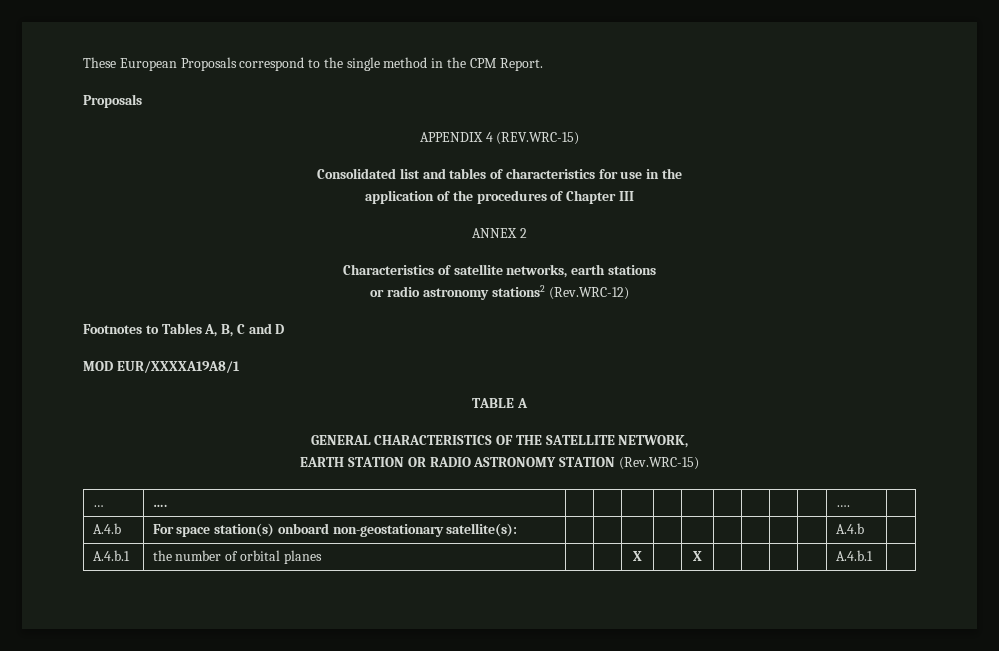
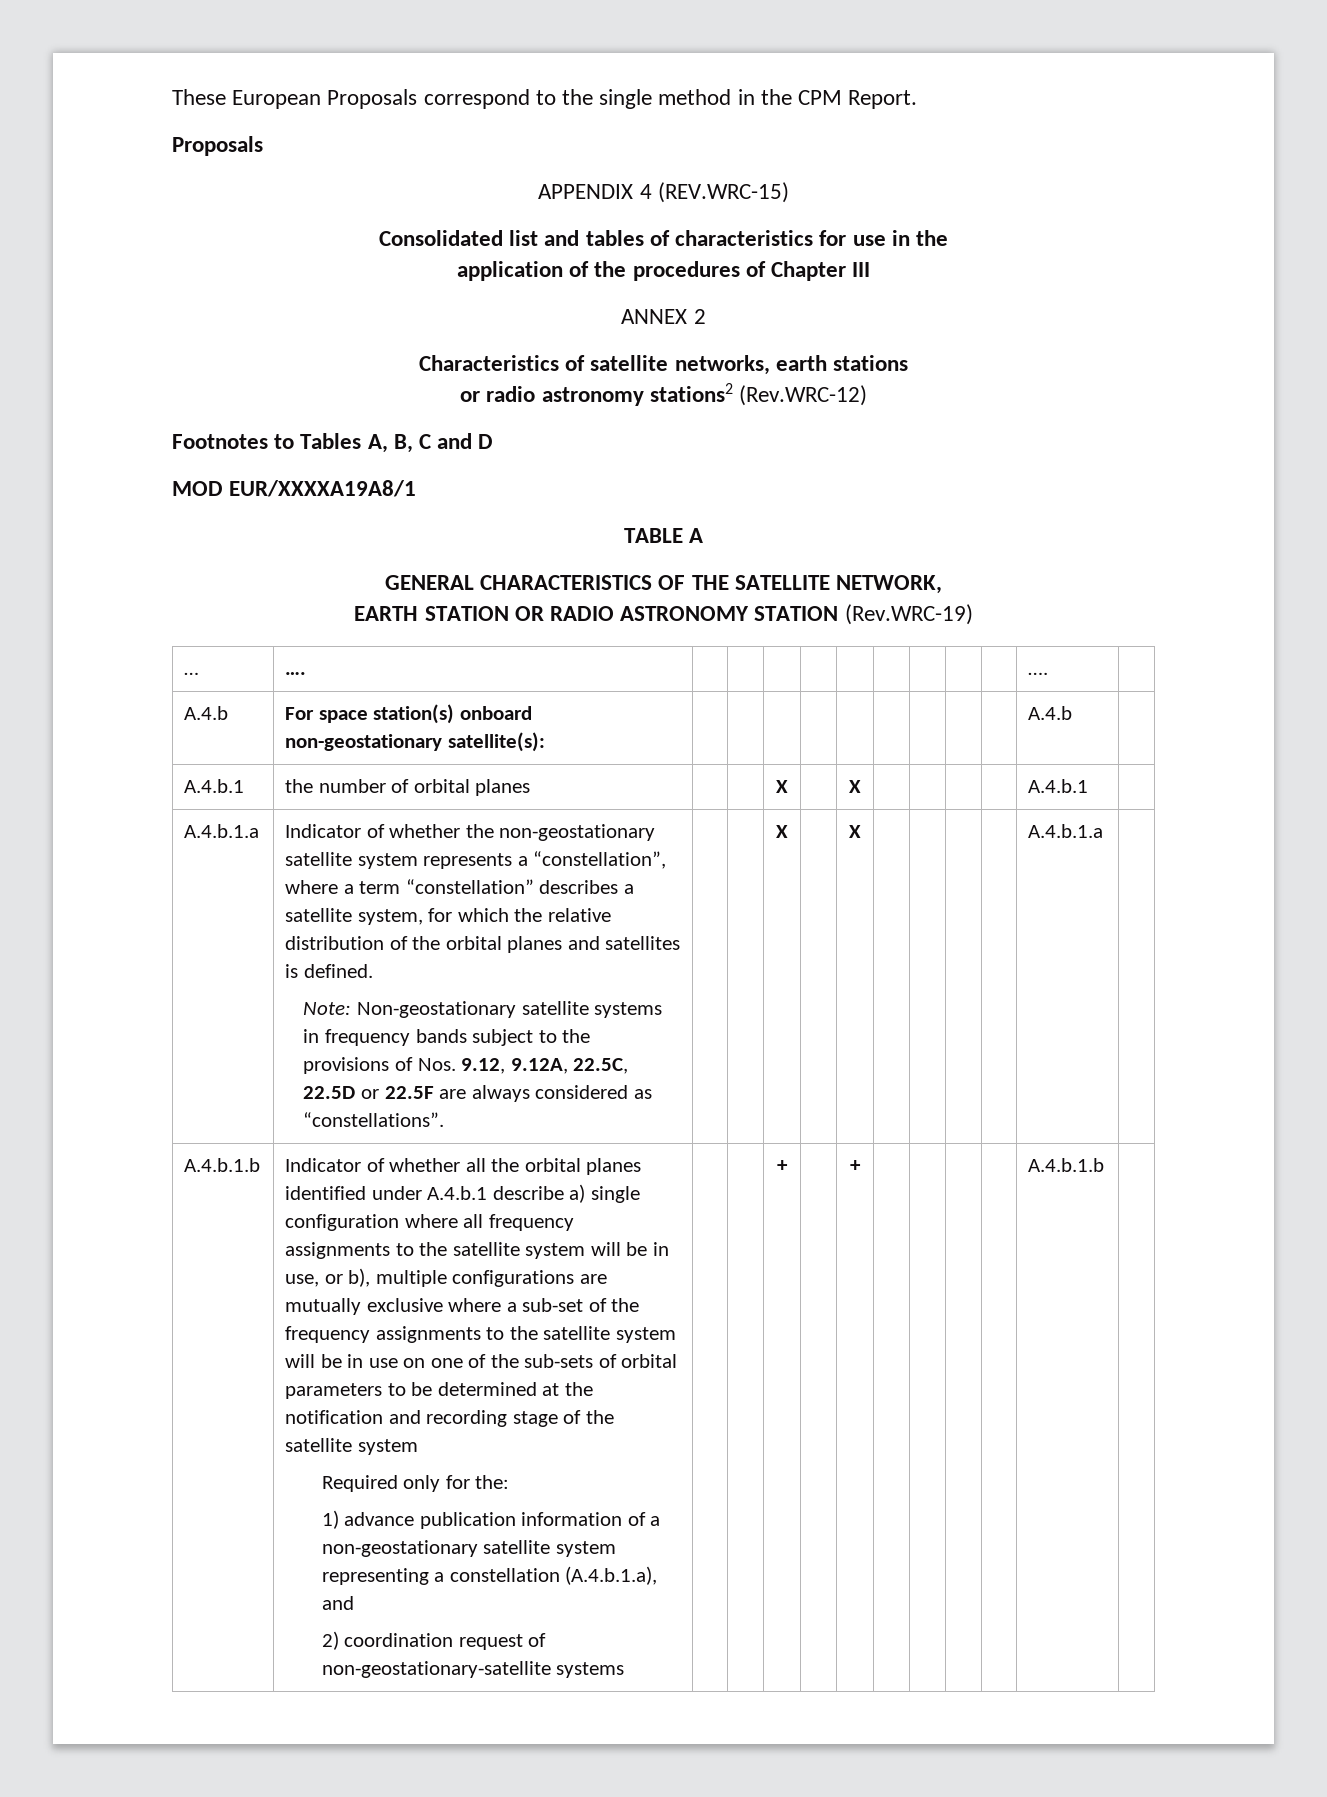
- EARTH STATION OR RADIO ASTRONOMY STATION (Rev.WRC-15)
+ EARTH STATION OR RADIO ASTRONOMY STATION (Rev.WRC-19)
+ A.4.b.1.a | Indicator of whether the non-geostationary satellite system represents a “constellation”, where a term “constellation” describes a satellite system, for which the relative distribution of the orbital planes and satellites is defined.
+ Note: Non-geostationary satellite systems in frequency bands subject to the provisions of Nos. 9.12, 9.12A, 22.5C, 22.5D or 22.5F are always considered as “constellations”. | | | X | | X | | | | | A.4.b.1.a |
+ A.4.b.1.b | Indicator of whether all the orbital planes identified under A.4.b.1 describe a) single configuration where all frequency assignments to the satellite system will be in use, or b), multiple configurations are mutually exclusive where a sub-set of the frequency assignments to the satellite system will be in use on one of the sub-sets of orbital parameters to be determined at the notification and recording stage of the satellite system
+ Required only for the:
+ 1) advance publication information of a non-geostationary satellite system representing a constellation (A.4.b.1.a), and
+ 2) coordination request of non-geostationary-satellite systems | | | + | | + | | | | | A.4.b.1.b

